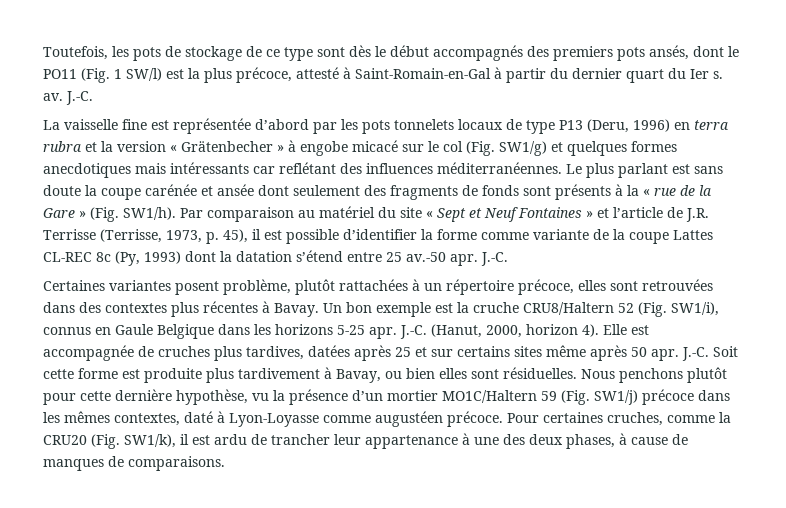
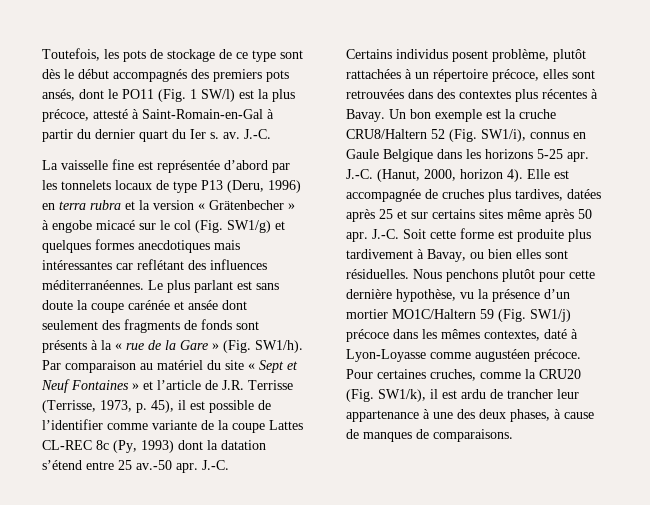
- La vaisselle fine est représentée d’abord par les pots tonnelets locaux de type P13 (Deru, 1996) en terra rubra et la version « Grätenbecher » à engobe micacé sur le col (Fig. SW1/g) et quelques formes anecdotiques mais intéressants car reflétant des influences méditerranéennes.
+ La vaisselle fine est représentée d’abord par les tonnelets locaux de type P13 (Deru, 1996) en terra rubra et la version « Grätenbecher » à engobe micacé sur le col (Fig. SW1/g) et quelques formes anecdotiques mais intéressantes car reflétant des influences méditerranéennes.
- Par comparaison au matériel du site « Sept et Neuf Fontaines » et l’article de J.R. Terrisse (Terrisse, 1973, p. 45), il est possible d’identifier la forme comme variante de la coupe Lattes CL-REC 8c (Py, 1993) dont la datation s’étend entre 25 av.-50 apr.
+ Par comparaison au matériel du site « Sept et Neuf Fontaines » et l’article de J.R. Terrisse (Terrisse, 1973, p. 45), il est possible de l’identifier comme variante de la coupe Lattes CL-REC 8c (Py, 1993) dont la datation s’étend entre 25 av.-50 apr.
- Certaines variantes posent problème, plutôt rattachées à un répertoire précoce, elles sont retrouvées dans des contextes plus récentes à Bavay.
+ Certains individus posent problème, plutôt rattachées à un répertoire précoce, elles sont retrouvées dans des contextes plus récentes à Bavay.

